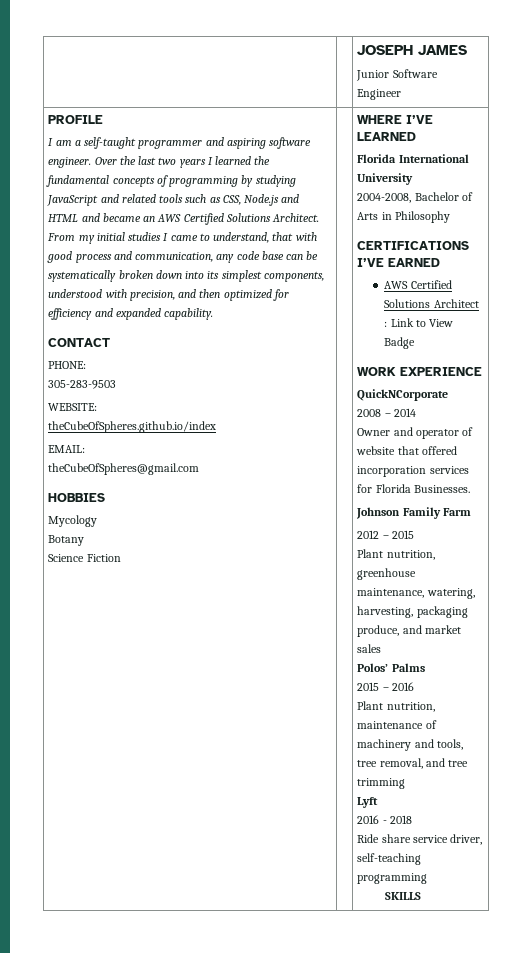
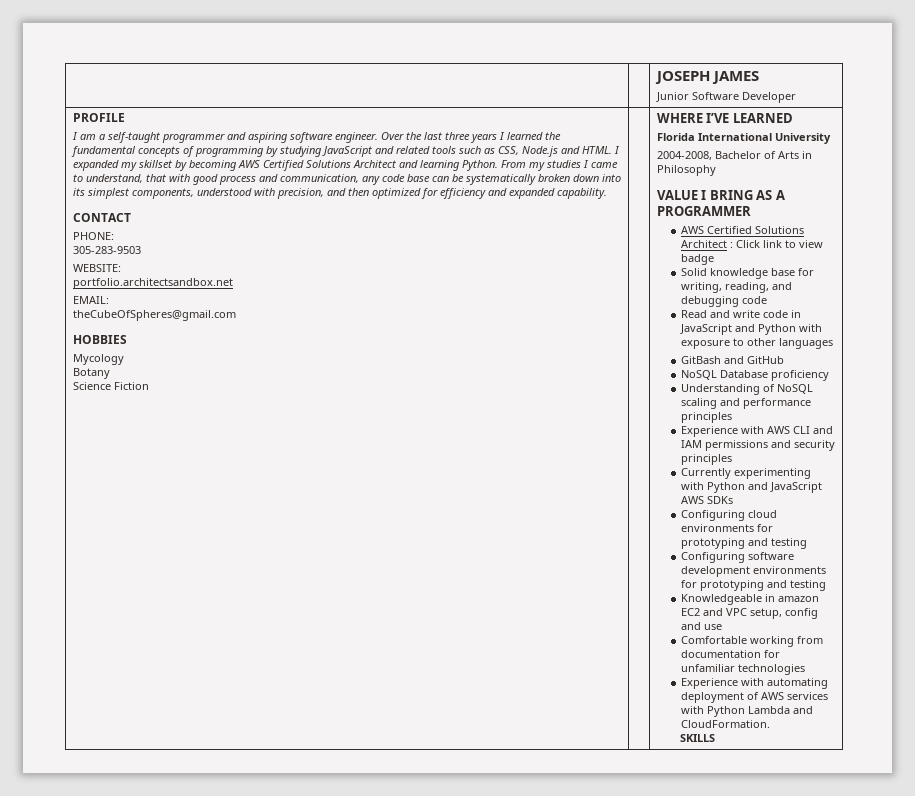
  | | JOSEPH JAMES
- Junior Software Engineer
+ Junior Software Developer
- Over the last two years I learned the fundamental concepts of programming by studying JavaScript and related tools such as CSS, Node.js and HTML and became an AWS Certified Solutions Architect.
+ Over the last three years I learned the fundamental concepts of programming by studying JavaScript and related tools such as CSS, Node.js and HTML. I expanded my skillset by becoming AWS Certified Solutions Architect and learning Python.
- From my initial studies I came to understand, that with good process and communication, any code base can be systematically broken down into its simplest components, understood with precision, and then optimized for efficiency and expanded capability.
+ From my studies I came to understand, that with good process and communication, any code base can be systematically broken down into its simplest components, understood with precision, and then optimized for efficiency and expanded capability.
- theCubeOfSpheres.github.io/index
+ portfolio.architectsandbox.net
- CERTIFICATIONS I’VE EARNED
+ VALUE I BRING AS A PROGRAMMER
- AWS Certified Solutions Architect : Link to View Badge
- WORK EXPERIENCE
- QuickNCorporate
- 2008 – 2014
- Owner and operator of website that offered incorporation services for Florida Businesses.
- Johnson Family Farm
- 2012 – 2015
- Plant nutrition, greenhouse maintenance, watering, harvesting, packaging produce, and market sales
- Polos’ Palms
- 2015 – 2016
- Plant nutrition, maintenance of machinery and tools, tree removal, and tree trimming
- Lyft
- 2016 - 2018
- Ride share service driver, self-teaching programming
+ AWS Certified Solutions Architect : Click link to view badge
+ Solid knowledge base for writing, reading, and debugging code
+ Read and write code in JavaScript and Python with exposure to other languages
+ GitBash and GitHub
+ NoSQL Database proficiency
+ Understanding of NoSQL scaling and performance principles
+ Experience with AWS CLI and IAM permissions and security principles
+ Currently experimenting with Python and JavaScript AWS SDKs
+ Configuring cloud environments for prototyping and testing
+ Configuring software development environments for prototyping and testing
+ Knowledgeable in amazon EC2 and VPC setup, config and use
+ Comfortable working from documentation for unfamiliar technologies
+ Experience with automating deployment of AWS services with Python Lambda and CloudFormation.

